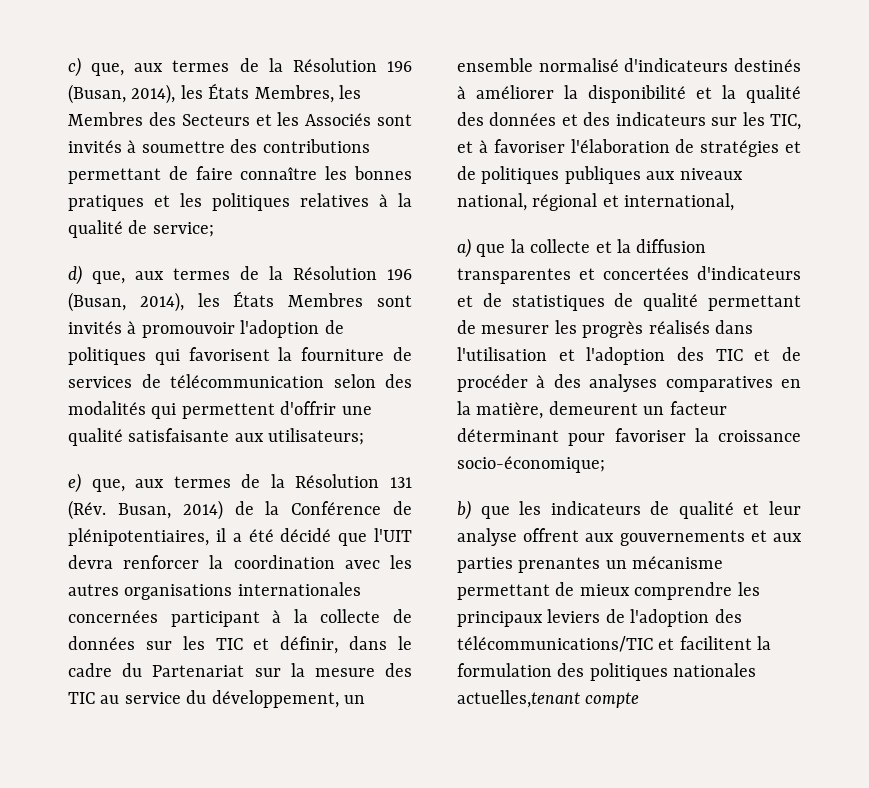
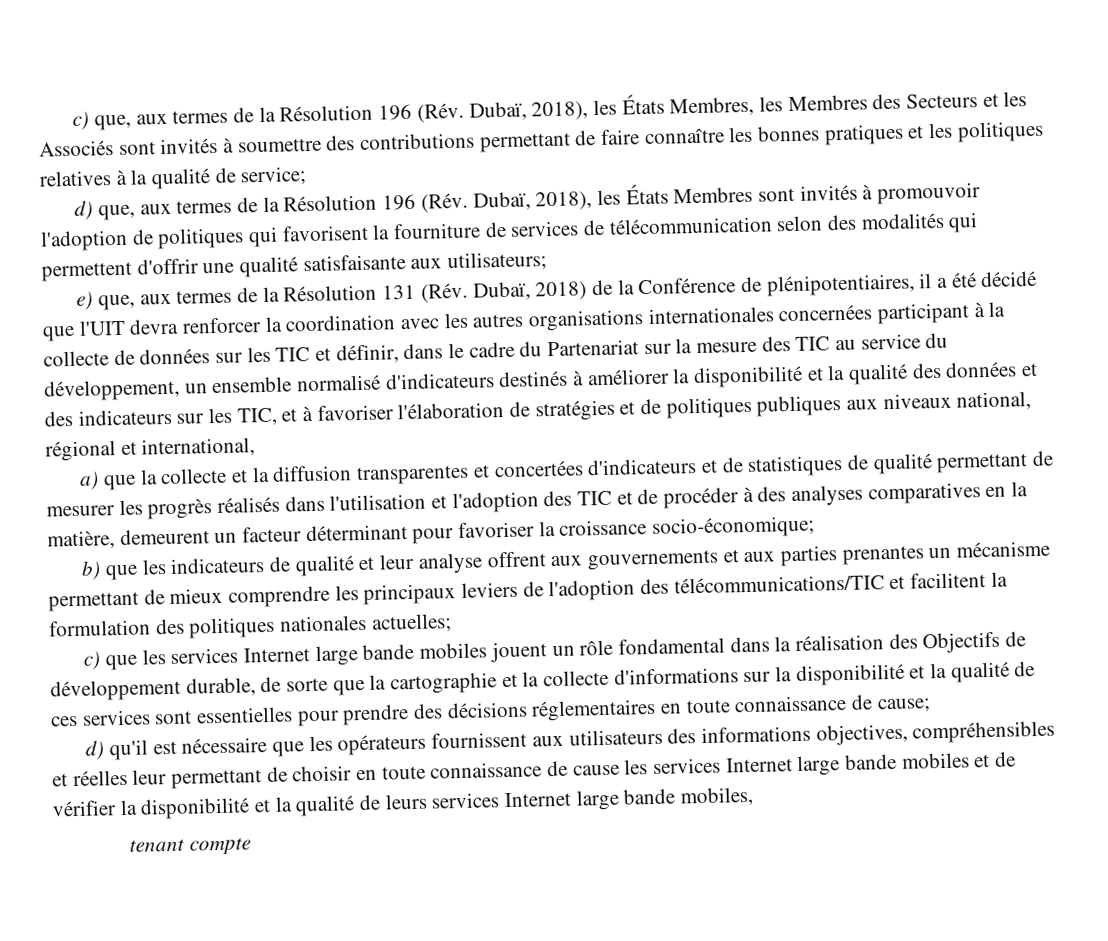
- c) que, aux termes de la Résolution 196 (Busan, 2014), les États Membres, les Membres des Secteurs et les Associés sont invités à soumettre des contributions permettant de faire connaître les bonnes pratiques et les politiques relatives à la qualité de service;
+ c) que, aux termes de la Résolution 196 (Rév. Dubaï, 2018), les États Membres, les Membres des Secteurs et les Associés sont invités à soumettre des contributions permettant de faire connaître les bonnes pratiques et les politiques relatives à la qualité de service;
- d) que, aux termes de la Résolution 196 (Busan, 2014), les États Membres sont invités à promouvoir l'adoption de politiques qui favorisent la fourniture de services de télécommunication selon des modalités qui permettent d'offrir une qualité satisfaisante aux utilisateurs;
+ d) que, aux termes de la Résolution 196 (Rév. Dubaï, 2018), les États Membres sont invités à promouvoir l'adoption de politiques qui favorisent la fourniture de services de télécommunication selon des modalités qui permettent d'offrir une qualité satisfaisante aux utilisateurs;
- e) que, aux termes de la Résolution 131 (Rév. Busan, 2014) de la Conférence de plénipotentiaires, il a été décidé que l'UIT devra renforcer la coordination avec les autres organisations internationales concernées participant à la collecte de données sur les TIC et définir, dans le cadre du Partenariat sur la mesure des TIC au service du développement, un ensemble normalisé d'indicateurs destinés à améliorer la disponibilité et la qualité des données et des indicateurs sur les TIC, et à favoriser l'élaboration de stratégies et de politiques publiques aux niveaux national, régional et international,
+ e) que, aux termes de la Résolution 131 (Rév. Dubaï, 2018) de la Conférence de plénipotentiaires, il a été décidé que l'UIT devra renforcer la coordination avec les autres organisations internationales concernées participant à la collecte de données sur les TIC et définir, dans le cadre du Partenariat sur la mesure des TIC au service du développement, un ensemble normalisé d'indicateurs destinés à améliorer la disponibilité et la qualité des données et des indicateurs sur les TIC, et à favoriser l'élaboration de stratégies et de politiques publiques aux niveaux national, régional et international,
- b) que les indicateurs de qualité et leur analyse offrent aux gouvernements et aux parties prenantes un mécanisme permettant de mieux comprendre les principaux leviers de l'adoption des télécommunications/TIC et facilitent la formulation des politiques nationales actuelles,tenant compte
+ b) que les indicateurs de qualité et leur analyse offrent aux gouvernements et aux parties prenantes un mécanisme permettant de mieux comprendre les principaux leviers de l'adoption des télécommunications/TIC et facilitent la formulation des politiques nationales actuelles;
+ c) que les services Internet large bande mobiles jouent un rôle fondamental dans la réalisation des Objectifs de développement durable, de sorte que la cartographie et la collecte d'informations sur la disponibilité et la qualité de ces services sont essentielles pour prendre des décisions réglementaires en toute connaissance de cause;
+ d) qu'il est nécessaire que les opérateurs fournissent aux utilisateurs des informations objectives, compréhensibles et réelles leur permettant de choisir en toute connaissance de cause les services Internet large bande mobiles et de vérifier la disponibilité et la qualité de leurs services Internet large bande mobiles,
+ tenant compte

